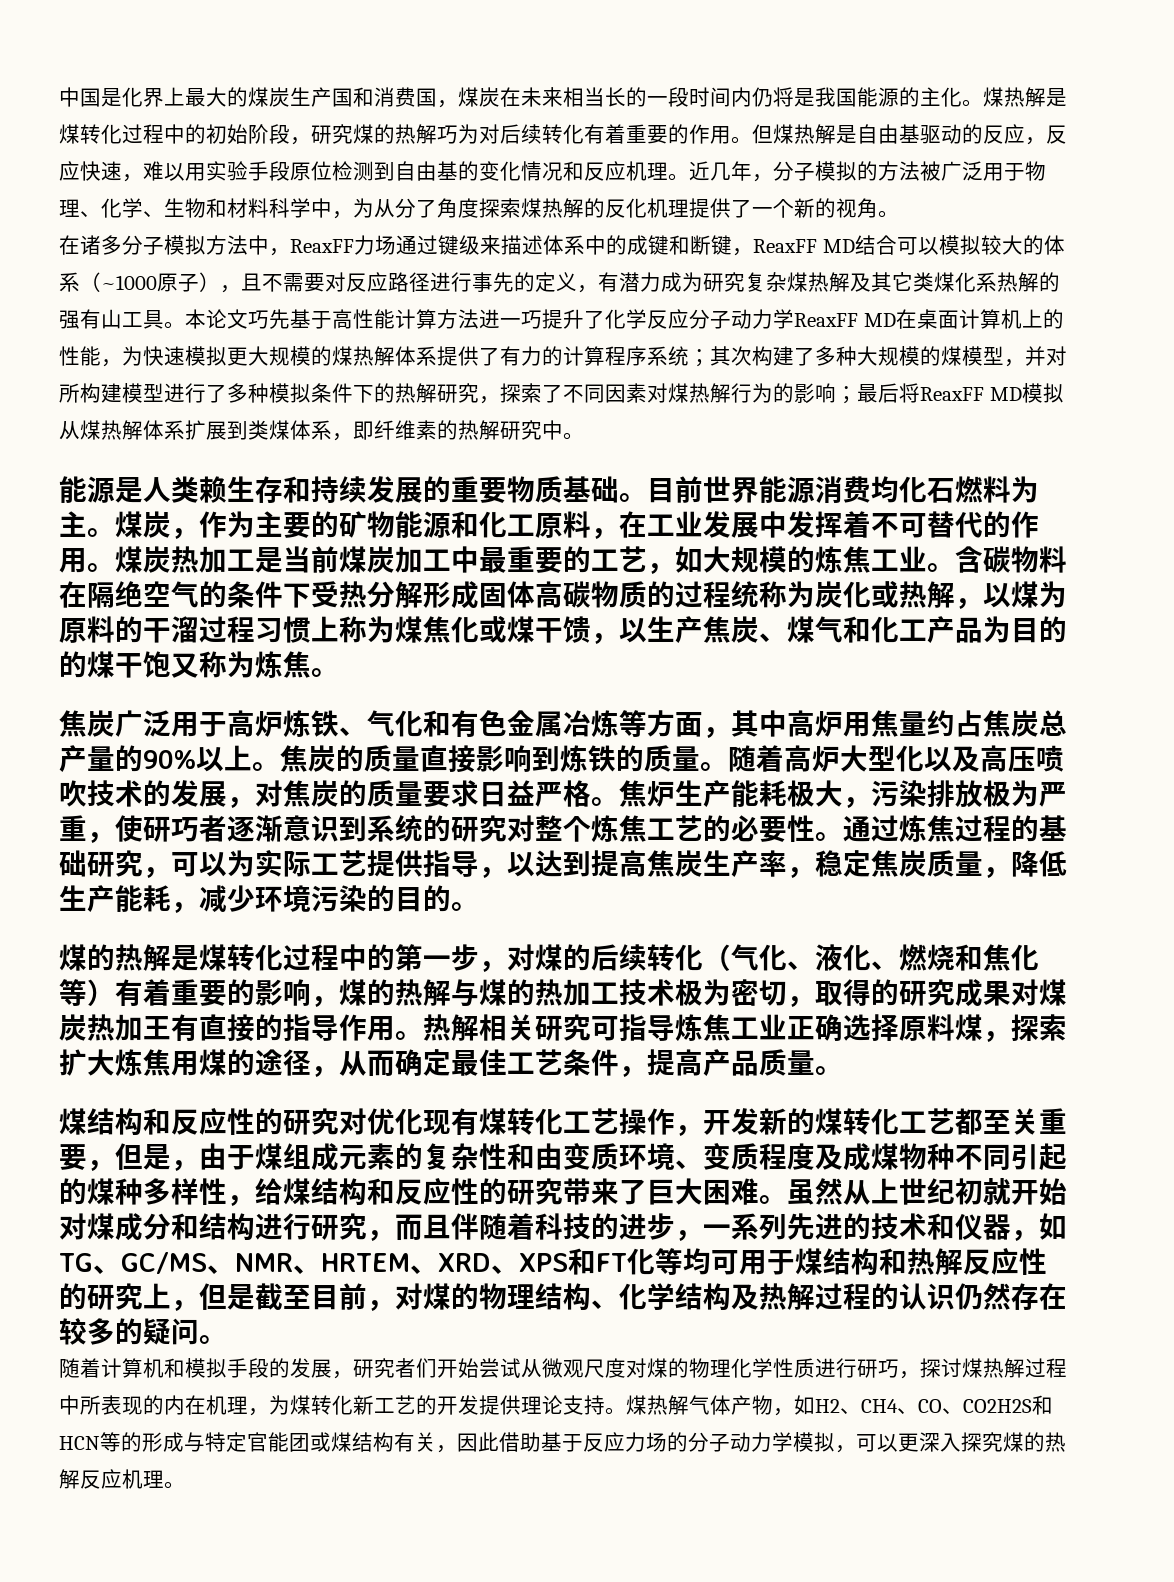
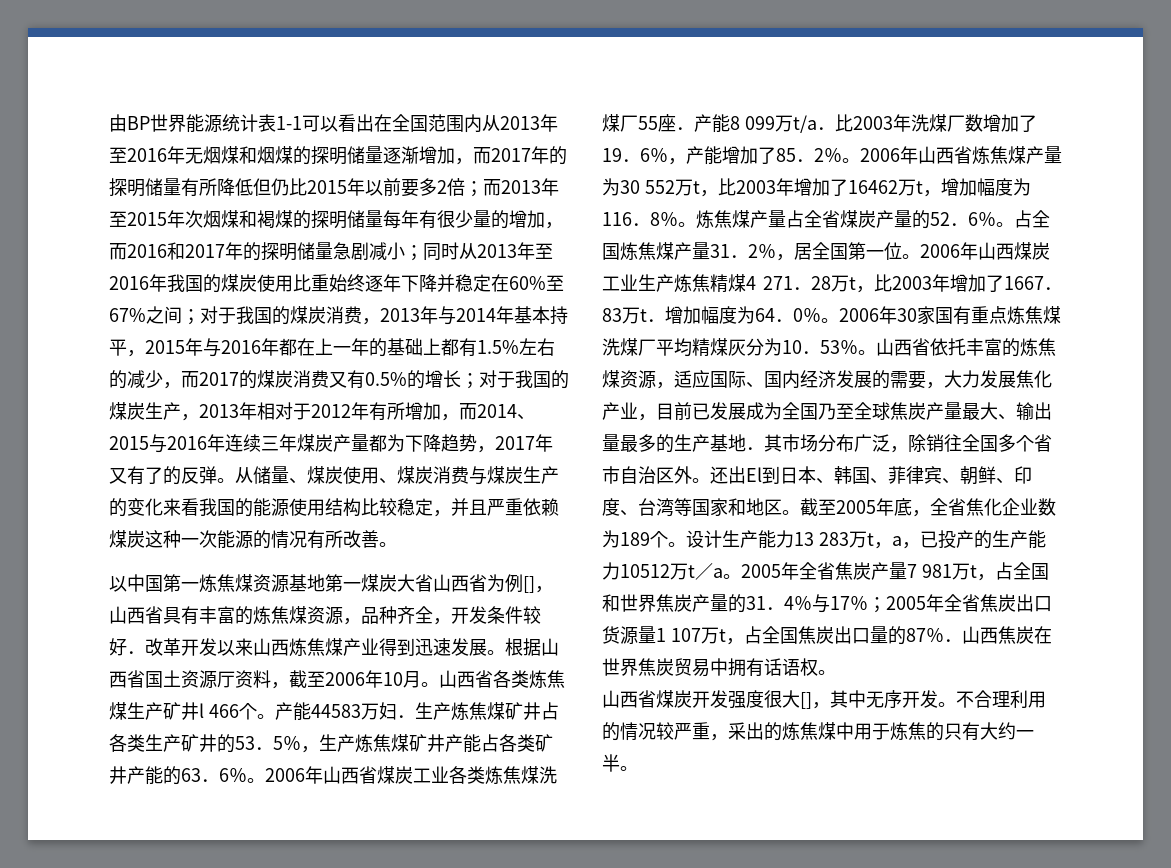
- 中国是化界上最大的煤炭生产国和消费国，煤炭在未来相当长的一段时间内仍将是我国能源的主化。煤热解是煤转化过程中的初始阶段，研究煤的热解巧为对后续转化有着重要的作用。但煤热解是自由基驱动的反应，反应快速，难以用实验手段原位检测到自由基的变化情况和反应机理。近几年，分子模拟的方法被广泛用于物理、化学、生物和材料科学中，为从分了角度探索煤热解的反化机理提供了一个新的视角。
- 在诸多分子模拟方法中，ReaxFF力场通过键级来描述体系中的成键和断键，ReaxFF MD结合可以模拟较大的体系（~1000原子），且不需要对反应路径进行事先的定义，有潜力成为研究复杂煤热解及其它类煤化系热解的强有山工具。本论文巧先基于高性能计算方法进一巧提升了化学反应分子动力学ReaxFF MD在桌面计算机上的性能，为快速模拟更大规模的煤热解体系提供了有力的计算程序系统；其次构建了多种大规模的煤模型，并对所构建模型进行了多种模拟条件下的热解研究，探索了不同因素对煤热解行为的影响；最后将ReaxFF MD模拟从煤热解体系扩展到类煤体系，即纤维素的热解研究中。
- 能源是人类赖生存和持续发展的重要物质基础。目前世界能源消费均化石燃料为主。煤炭，作为主要的矿物能源和化工原料，在工业发展中发挥着不可替代的作用。煤炭热加工是当前煤炭加工中最重要的工艺，如大规模的炼焦工业。含碳物料在隔绝空气的条件下受热分解形成固体高碳物质的过程统称为炭化或热解，以煤为原料的干溜过程习惯上称为煤焦化或煤干馈，以生产焦炭、煤气和化工产品为目的的煤干饱又称为炼焦。
- 焦炭广泛用于高炉炼铁、气化和有色金属冶炼等方面，其中高炉用焦量约占焦炭总产量的90%以上。焦炭的质量直接影响到炼铁的质量。随着高炉大型化以及高压喷吹技术的发展，对焦炭的质量要求日益严格。焦炉生产能耗极大，污染排放极为严重，使研巧者逐渐意识到系统的研究对整个炼焦工艺的必要性。通过炼焦过程的基础研究，可以为实际工艺提供指导，以达到提高焦炭生产率，稳定焦炭质量，降低生产能耗，减少环境污染的目的。
- 煤的热解是煤转化过程中的第一步，对煤的后续转化（气化、液化、燃烧和焦化等）有着重要的影响，煤的热解与煤的热加工技术极为密切，取得的研究成果对煤炭热加王有直接的指导作用。热解相关研究可指导炼焦工业正确选择原料煤，探索扩大炼焦用煤的途径，从而确定最佳工艺条件，提高产品质量。
- 煤结构和反应性的研究对优化现有煤转化工艺操作，开发新的煤转化工艺都至关重要，但是，由于煤组成元素的复杂性和由变质环境、变质程度及成煤物种不同引起的煤种多样性，给煤结构和反应性的研究带来了巨大困难。虽然从上世纪初就开始对煤成分和结构进行研究，而且伴随着科技的进步，一系列先进的技术和仪器，如TG、GC/MS、NMR、HRTEM、XRD、XPS和FT化等均可用于煤结构和热解反应性的研究上，但是截至目前，对煤的物理结构、化学结构及热解过程的认识仍然存在较多的疑问。
- 随着计算机和模拟手段的发展，研究者们开始尝试从微观尺度对煤的物理化学性质进行研巧，探讨煤热解过程中所表现的内在机理，为煤转化新工艺的开发提供理论支持。煤热解气体产物，如H2、CH4、CO、CO2H2S和HCN等的形成与特定官能团或煤结构有关，因此借助基于反应力场的分子动力学模拟，可以更深入探究煤的热解反应机理。
+ 由BP世界能源统计表1-1可以看出在全国范围内从2013年至2016年无烟煤和烟煤的探明储量逐渐增加，而2017年的探明储量有所降低但仍比2015年以前要多2倍；而2013年至2015年次烟煤和褐煤的探明储量每年有很少量的增加，而2016和2017年的探明储量急剧减小；同时从2013年至2016年我国的煤炭使用比重始终逐年下降并稳定在60%至67%之间；对于我国的煤炭消费，2013年与2014年基本持平，2015年与2016年都在上一年的基础上都有1.5%左右的减少，而2017的煤炭消费又有0.5%的增长；对于我国的煤炭生产，2013年相对于2012年有所增加，而2014、2015与2016年连续三年煤炭产量都为下降趋势，2017年又有了的反弹。从储量、煤炭使用、煤炭消费与煤炭生产的变化来看我国的能源使用结构比较稳定，并且严重依赖煤炭这种一次能源的情况有所改善。
+ 以中国第一炼焦煤资源基地第一煤炭大省山西省为例[]，山西省具有丰富的炼焦煤资源，品种齐全，开发条件较好．改革开发以来山西炼焦煤产业得到迅速发展。根据山西省国土资源厅资料，截至2006年10月。山西省各类炼焦煤生产矿井l 466个。产能44583万妇．生产炼焦煤矿井占各类生产矿井的53．5％，生产炼焦煤矿井产能占各类矿井产能的63．6％。2006年山西省煤炭工业各类炼焦煤洗煤厂55座．产能8 099万t/a．比2003年洗煤厂数增加了19．6％，产能增加了85．2％。2006年山西省炼焦煤产量为30 552万t，比2003年增加了16462万t，增加幅度为116．8％。炼焦煤产量占全省煤炭产量的52．6％。占全国炼焦煤产量31．2％，居全国第一位。2006年山西煤炭工业生产炼焦精煤4 271．28万t，比2003年增加了1667．83万t．增加幅度为64．0％。2006年30家国有重点炼焦煤洗煤厂平均精煤灰分为10．53％。山西省依托丰富的炼焦煤资源，适应国际、国内经济发展的需要，大力发展焦化产业，目前已发展成为全国乃至全球焦炭产量最大、输出量最多的生产基地．其市场分布广泛，除销往全国多个省市自治区外。还出El到日本、韩国、菲律宾、朝鲜、印度、台湾等国家和地区。截至2005年底，全省焦化企业数为189个。设计生产能力13 283万t，a，已投产的生产能力10512万t／a。2005年全省焦炭产量7 981万t，占全国和世界焦炭产量的31．4％与17％；2005年全省焦炭出口货源量1 107万t，占全国焦炭出口量的87％．山西焦炭在世界焦炭贸易中拥有话语权。
+ 山西省煤炭开发强度很大[]，其中无序开发。不合理利用的情况较严重，采出的炼焦煤中用于炼焦的只有大约一半。

